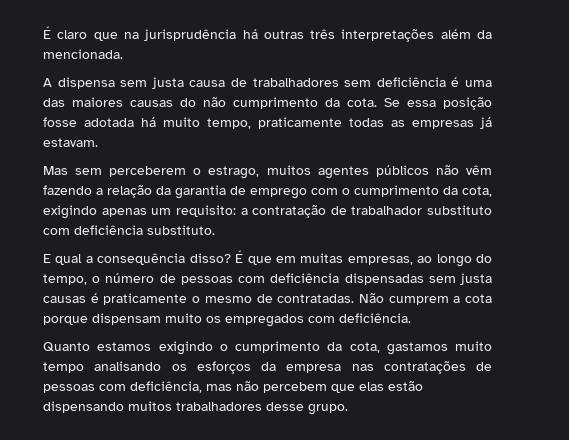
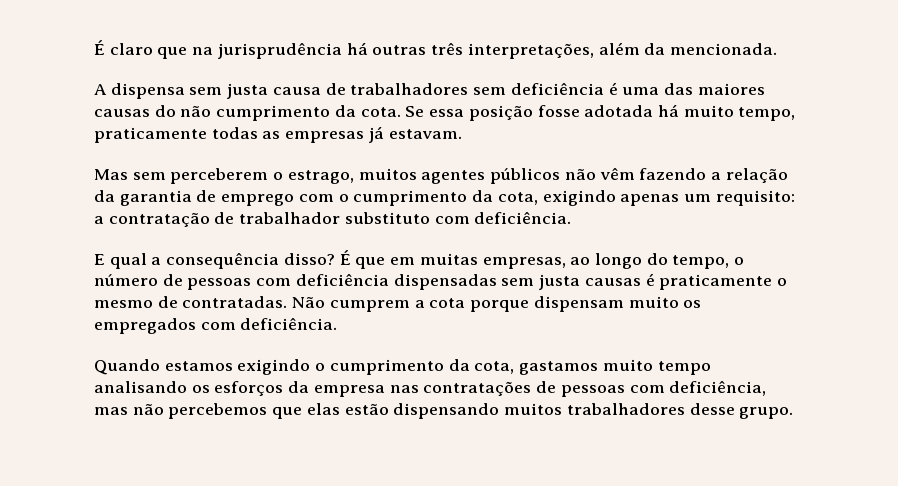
- É claro que na jurisprudência há outras três interpretações além da mencionada.
+ É claro que na jurisprudência há outras três interpretações, além da mencionada.
- Mas sem perceberem o estrago, muitos agentes públicos não vêm fazendo a relação da garantia de emprego com o cumprimento da cota, exigindo apenas um requisito: a contratação de trabalhador substituto com deficiência substituto.
+ Mas sem perceberem o estrago, muitos agentes públicos não vêm fazendo a relação da garantia de emprego com o cumprimento da cota, exigindo apenas um requisito: a contratação de trabalhador substituto com deficiência.
- Quanto estamos exigindo o cumprimento da cota, gastamos muito tempo analisando os esforços da empresa nas contratações de pessoas com deficiência, mas não percebem que elas estão dispensando muitos trabalhadores desse grupo.
+ Quando estamos exigindo o cumprimento da cota, gastamos muito tempo analisando os esforços da empresa nas contratações de pessoas com deficiência, mas não percebemos que elas estão dispensando muitos trabalhadores desse grupo.

